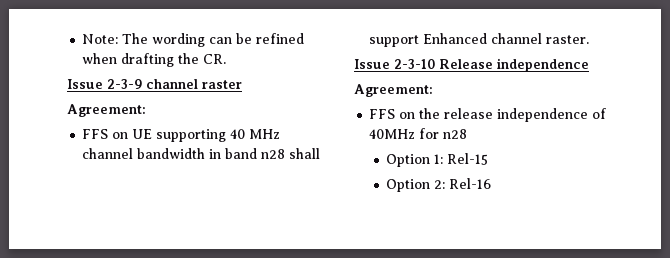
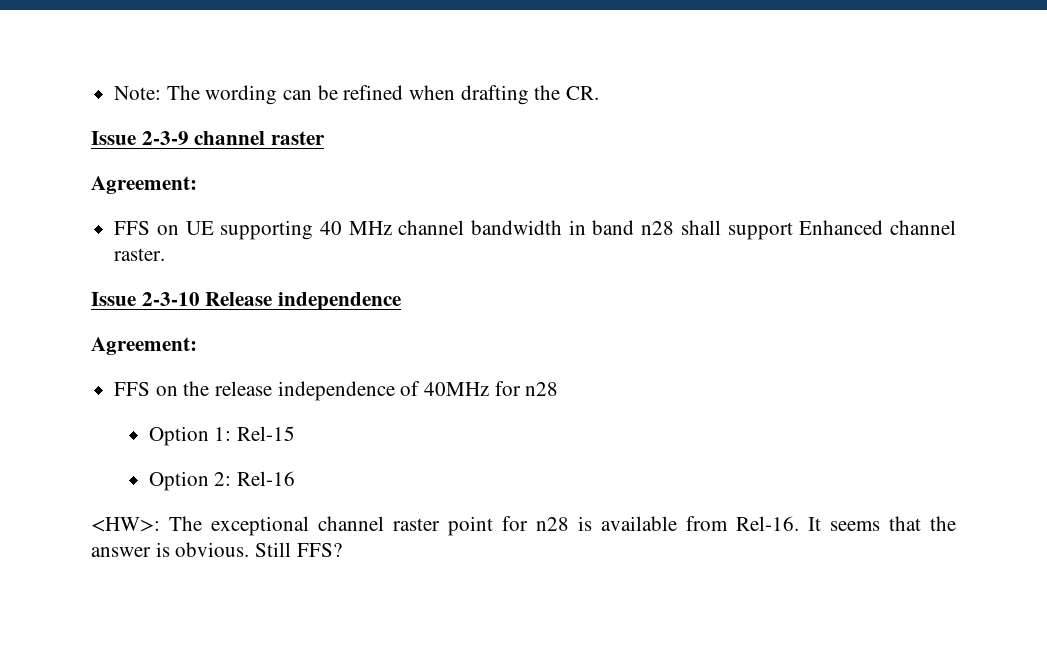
+ <HW>: The exceptional channel raster point for n28 is available from Rel-16. It seems that the answer is obvious. Still FFS?

